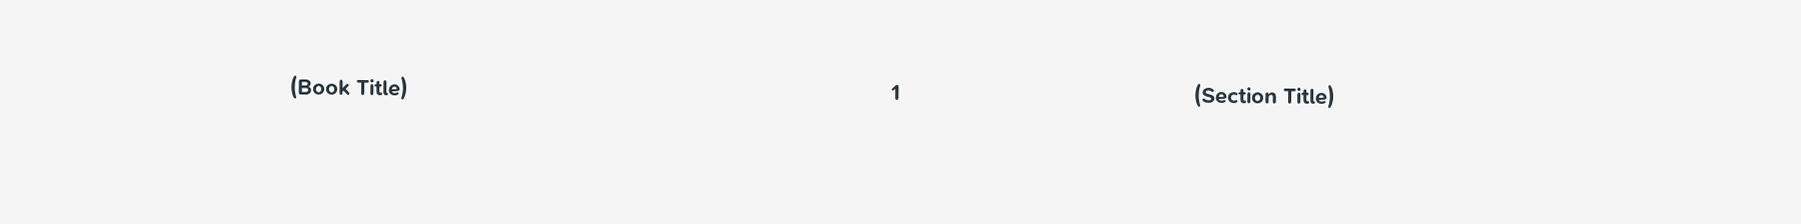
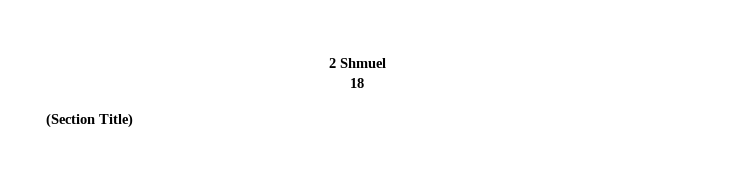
- (Book Title)
- 1
+ 2 Shmuel
+ 18

